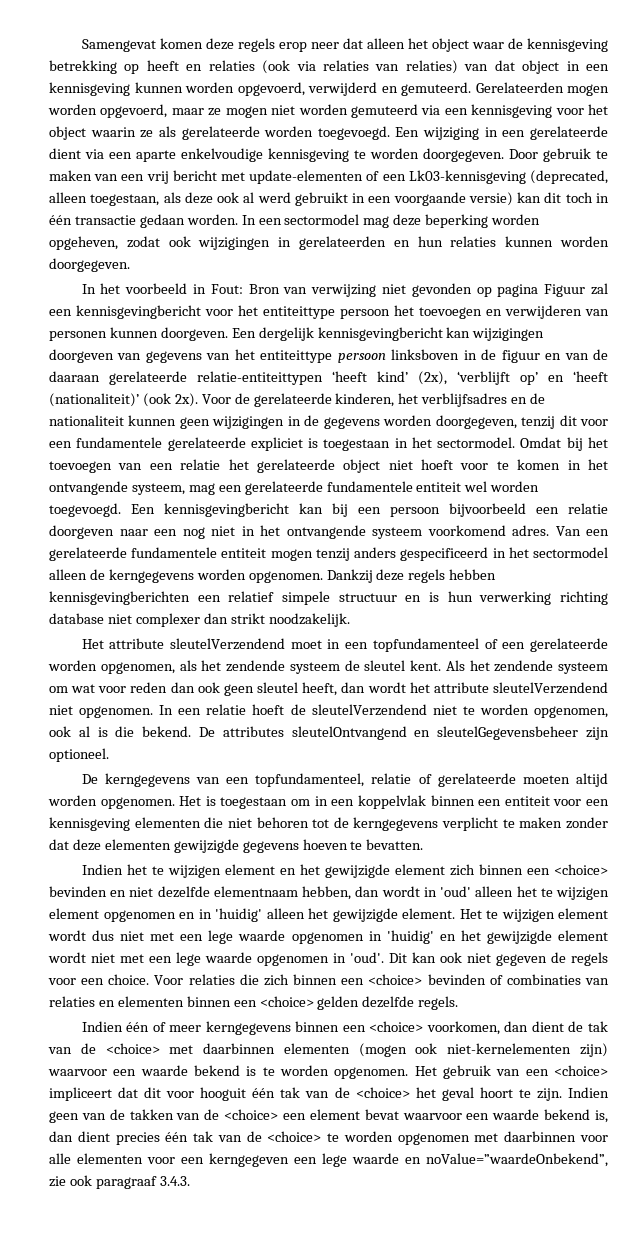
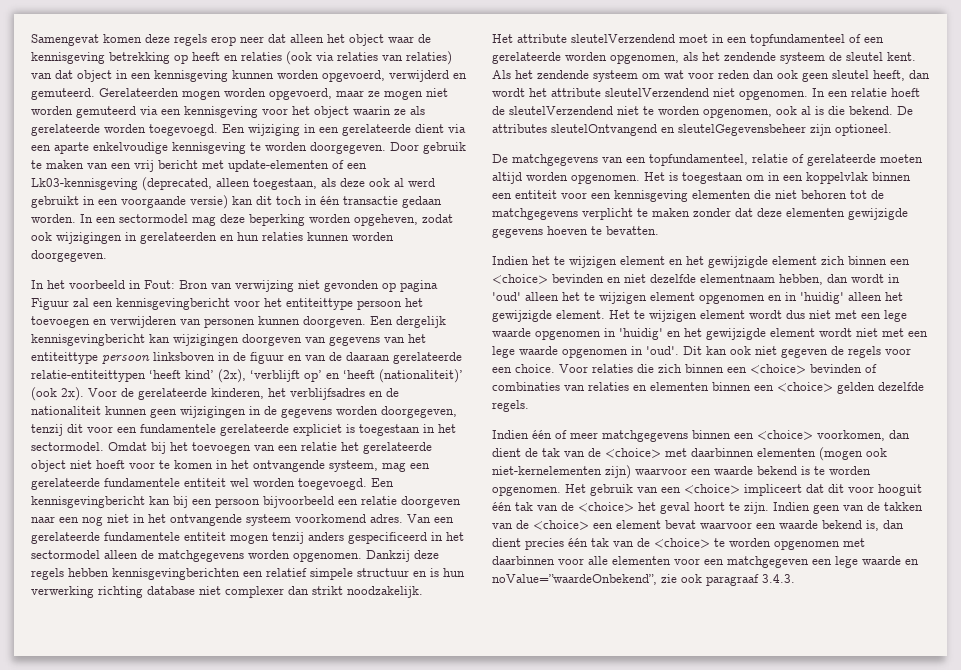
- Van een gerelateerde fundamentele entiteit mogen tenzij anders gespecificeerd in het sectormodel alleen de kerngegevens worden opgenomen.
+ Van een gerelateerde fundamentele entiteit mogen tenzij anders gespecificeerd in het sectormodel alleen de matchgegevens worden opgenomen.
- De kerngegevens van een topfundamenteel, relatie of gerelateerde moeten altijd worden opgenomen.
+ De matchgegevens van een topfundamenteel, relatie of gerelateerde moeten altijd worden opgenomen.
- Het is toegestaan om in een koppelvlak binnen een entiteit voor een kennisgeving elementen die niet behoren tot de kerngegevens verplicht te maken zonder dat deze elementen gewijzigde gegevens hoeven te bevatten.
+ Het is toegestaan om in een koppelvlak binnen een entiteit voor een kennisgeving elementen die niet behoren tot de matchgegevens verplicht te maken zonder dat deze elementen gewijzigde gegevens hoeven te bevatten.
- Indien één of meer kerngegevens binnen een <choice> voorkomen, dan dient de tak van de <choice> met daarbinnen elementen (mogen ook niet-kernelementen zijn) waarvoor een waarde bekend is te worden opgenomen.
+ Indien één of meer matchgegevens binnen een <choice> voorkomen, dan dient de tak van de <choice> met daarbinnen elementen (mogen ook niet-kernelementen zijn) waarvoor een waarde bekend is te worden opgenomen.
- Indien geen van de takken van de <choice> een element bevat waarvoor een waarde bekend is, dan dient precies één tak van de <choice> te worden opgenomen met daarbinnen voor alle elementen voor een kerngegeven een lege waarde en noValue=”waardeOnbekend”, zie ook paragraaf 3.4.3.
+ Indien geen van de takken van de <choice> een element bevat waarvoor een waarde bekend is, dan dient precies één tak van de <choice> te worden opgenomen met daarbinnen voor alle elementen voor een matchgegeven een lege waarde en noValue=”waardeOnbekend”, zie ook paragraaf 3.4.3.

